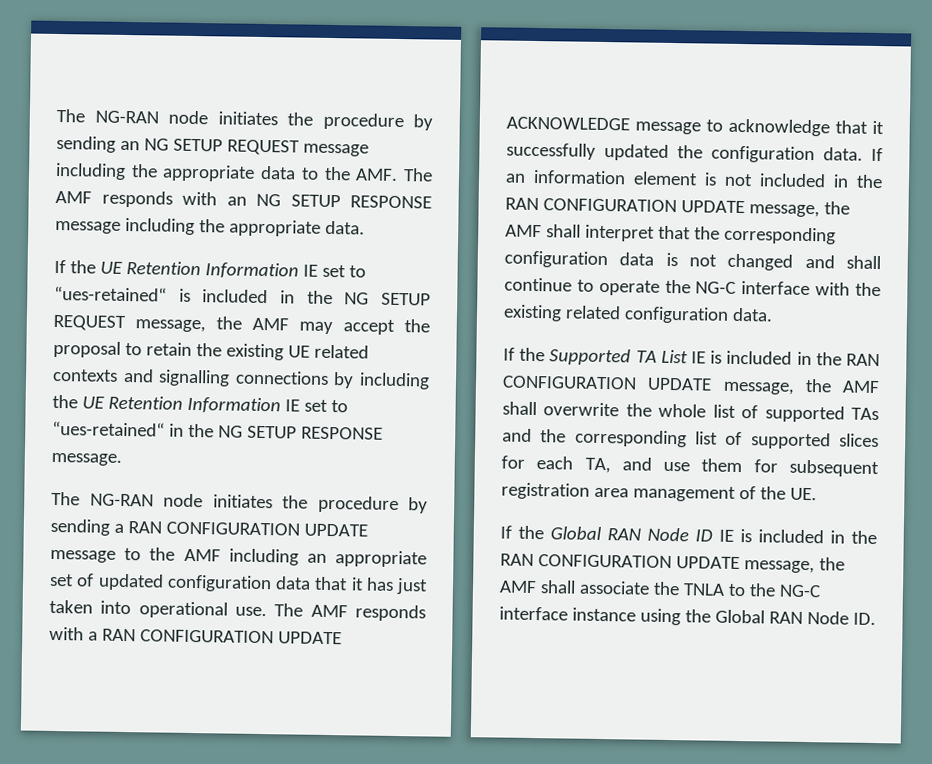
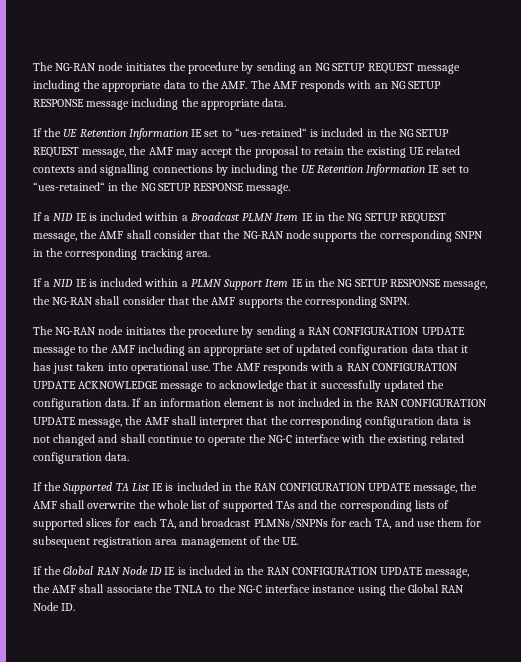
+ If a NID IE is included within a Broadcast PLMN Item IE in the NG SETUP REQUEST message, the AMF shall consider that the NG-RAN node supports the corresponding SNPN in the corresponding tracking area.
+ If a NID IE is included within a PLMN Support Item IE in the NG SETUP RESPONSE message, the NG-RAN shall consider that the AMF supports the corresponding SNPN.
- If the Supported TA List IE is included in the RAN CONFIGURATION UPDATE message, the AMF shall overwrite the whole list of supported TAs and the corresponding list of supported slices for each TA, and use them for subsequent registration area management of the UE.
+ If the Supported TA List IE is included in the RAN CONFIGURATION UPDATE message, the AMF shall overwrite the whole list of supported TAs and the corresponding lists of supported slices for each TA, and broadcast PLMNs/SNPNs for each TA, and use them for subsequent registration area management of the UE.

